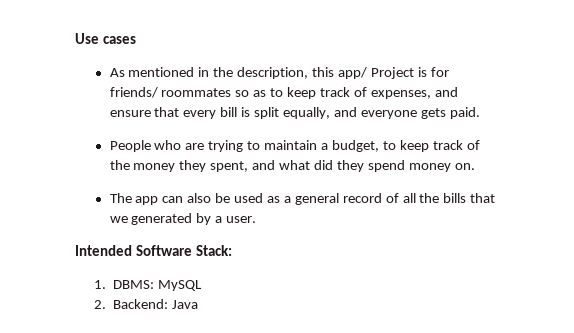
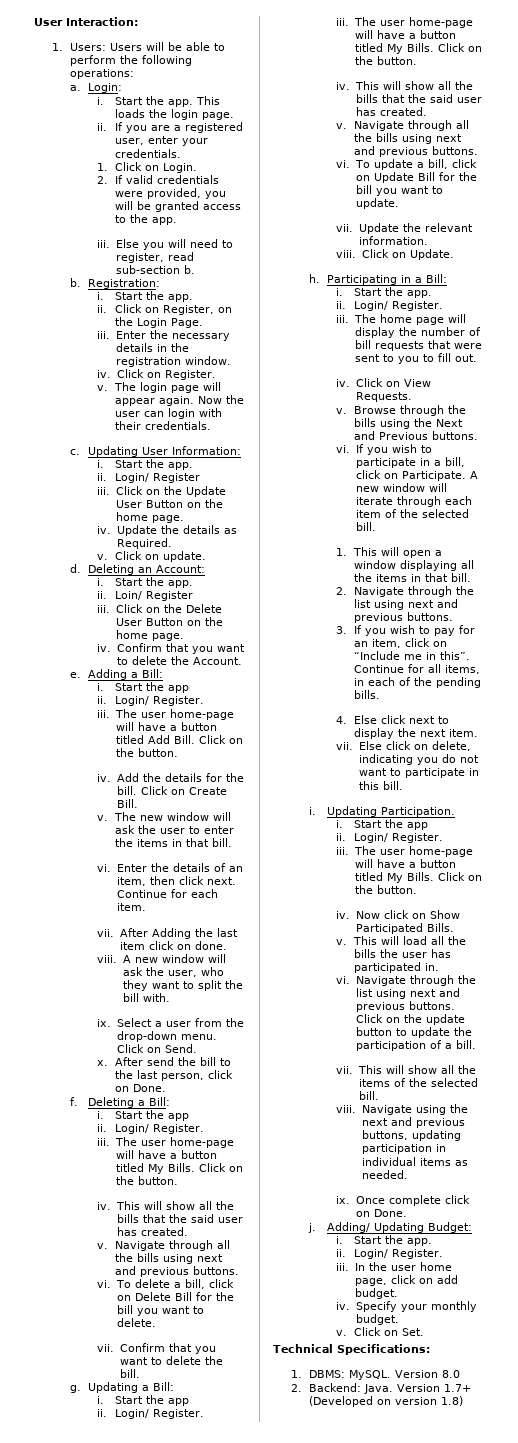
- Use cases
- As mentioned in the description, this app/ Project is for friends/ roommates so as to keep track of expenses, and ensure that every bill is split equally, and everyone gets paid.
- People who are trying to maintain a budget, to keep track of the money they spent, and what did they spend money on.
- The app can also be used as a general record of all the bills that we generated by a user.
- Intended Software Stack:
+ User Interaction:
+ 1. Users: Users will be able to perform the following operations:
+ a. Login:
+ i. Start the app. This loads the login page.
+ ii. If you are a registered user, enter your credentials.
+ 1. Click on Login.
+ 2. If valid credentials were provided, you will be granted access to the app.
+ iii. Else you will need to register, read sub-section b.
+ b. Registration:
+ i. Start the app.
+ ii. Click on Register, on the Login Page.
+ iii. Enter the necessary details in the registration window.
+ iv. Click on Register.
+ v. The login page will appear again. Now the user can login with their credentials.
+ c. Updating User Information:
+ i. Start the app.
+ ii. Login/ Register
+ iii. Click on the Update User Button on the home page.
+ iv. Update the details as Required.
+ v. Click on update.
+ d. Deleting an Account:
+ i. Start the app.
+ ii. Loin/ Register
+ iii. Click on the Delete User Button on the home page.
+ iv. Confirm that you want to delete the Account.
+ e. Adding a Bill:
+ i. Start the app
+ ii. Login/ Register.
+ iii. The user home-page will have a button titled Add Bill. Click on the button.
+ iv. Add the details for the bill. Click on Create Bill.
+ v. The new window will ask the user to enter the items in that bill.
+ vi. Enter the details of an item, then click next. Continue for each item.
+ vii. After Adding the last item click on done.
+ viii. A new window will ask the user, who they want to split the bill with.
+ ix. Select a user from the drop-down menu. Click on Send.
+ x. After send the bill to the last person, click on Done.
+ f. Deleting a Bill:
+ i. Start the app
+ ii. Login/ Register.
+ iii. The user home-page will have a button titled My Bills. Click on the button.
+ iv. This will show all the bills that the said user has created.
+ v. Navigate through all the bills using next and previous buttons.
+ vi. To delete a bill, click on Delete Bill for the bill you want to delete.
+ vii. Confirm that you want to delete the bill.
+ g. Updating a Bill:
+ i. Start the app
+ ii. Login/ Register.
+ iii. The user home-page will have a button titled My Bills. Click on the button.
+ iv. This will show all the bills that the said user has created.
+ v. Navigate through all the bills using next and previous buttons.
+ vi. To update a bill, click on Update Bill for the bill you want to update.
+ vii. Update the relevant information.
+ viii. Click on Update.
+ h. Participating in a Bill:
+ i. Start the app.
+ ii. Login/ Register.
+ iii. The home page will display the number of bill requests that were sent to you to fill out.
+ iv. Click on View Requests.
+ v. Browse through the bills using the Next and Previous buttons.
+ vi. If you wish to participate in a bill, click on Participate. A new window will iterate through each item of the selected bill.
+ 1. This will open a window displaying all the items in that bill.
+ 2. Navigate through the list using next and previous buttons.
+ 3. If you wish to pay for an item, click on “Include me in this”. Continue for all items, in each of the pending bills.
+ 4. Else click next to display the next item.
+ vii. Else click on delete, indicating you do not want to participate in this bill.
+ i. Updating Participation.
+ i. Start the app
+ ii. Login/ Register.
+ iii. The user home-page will have a button titled My Bills. Click on the button.
+ iv. Now click on Show Participated Bills.
+ v. This will load all the bills the user has participated in.
+ vi. Navigate through the list using next and previous buttons. Click on the update button to update the participation of a bill.
+ vii. This will show all the items of the selected bill.
+ viii. Navigate using the next and previous buttons, updating participation in individual items as needed.
+ ix. Once complete click on Done.
+ j. Adding/ Updating Budget:
+ i. Start the app.
+ ii. Login/ Register.
+ iii. In the user home page, click on add budget.
+ iv. Specify your monthly budget.
+ v. Click on Set.
+ Technical Specifications:
- 1. DBMS: MySQL
+ 1. DBMS: MySQL. Version 8.0
- 2. Backend: Java
+ 2. Backend: Java. Version 1.7+ (Developed on version 1.8)

